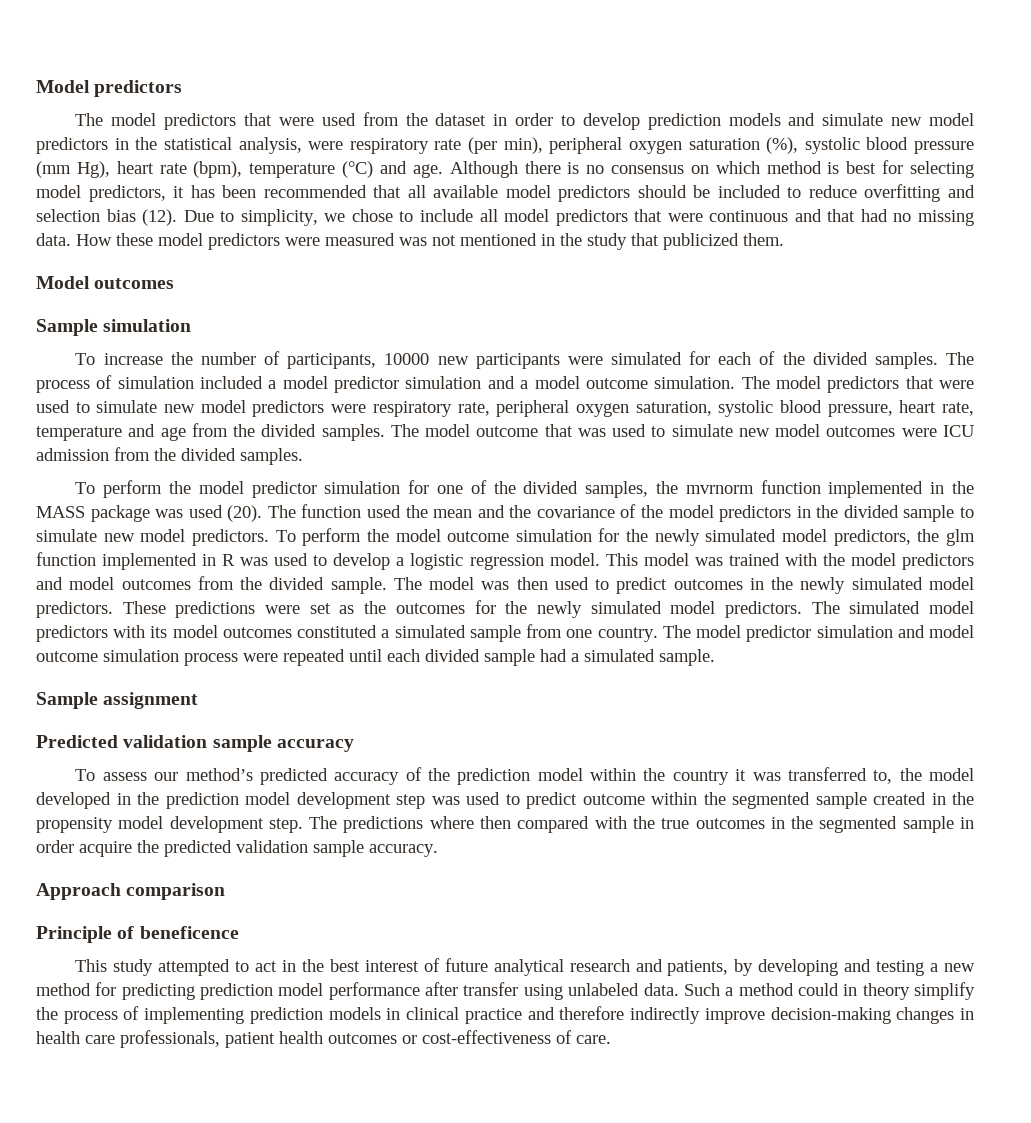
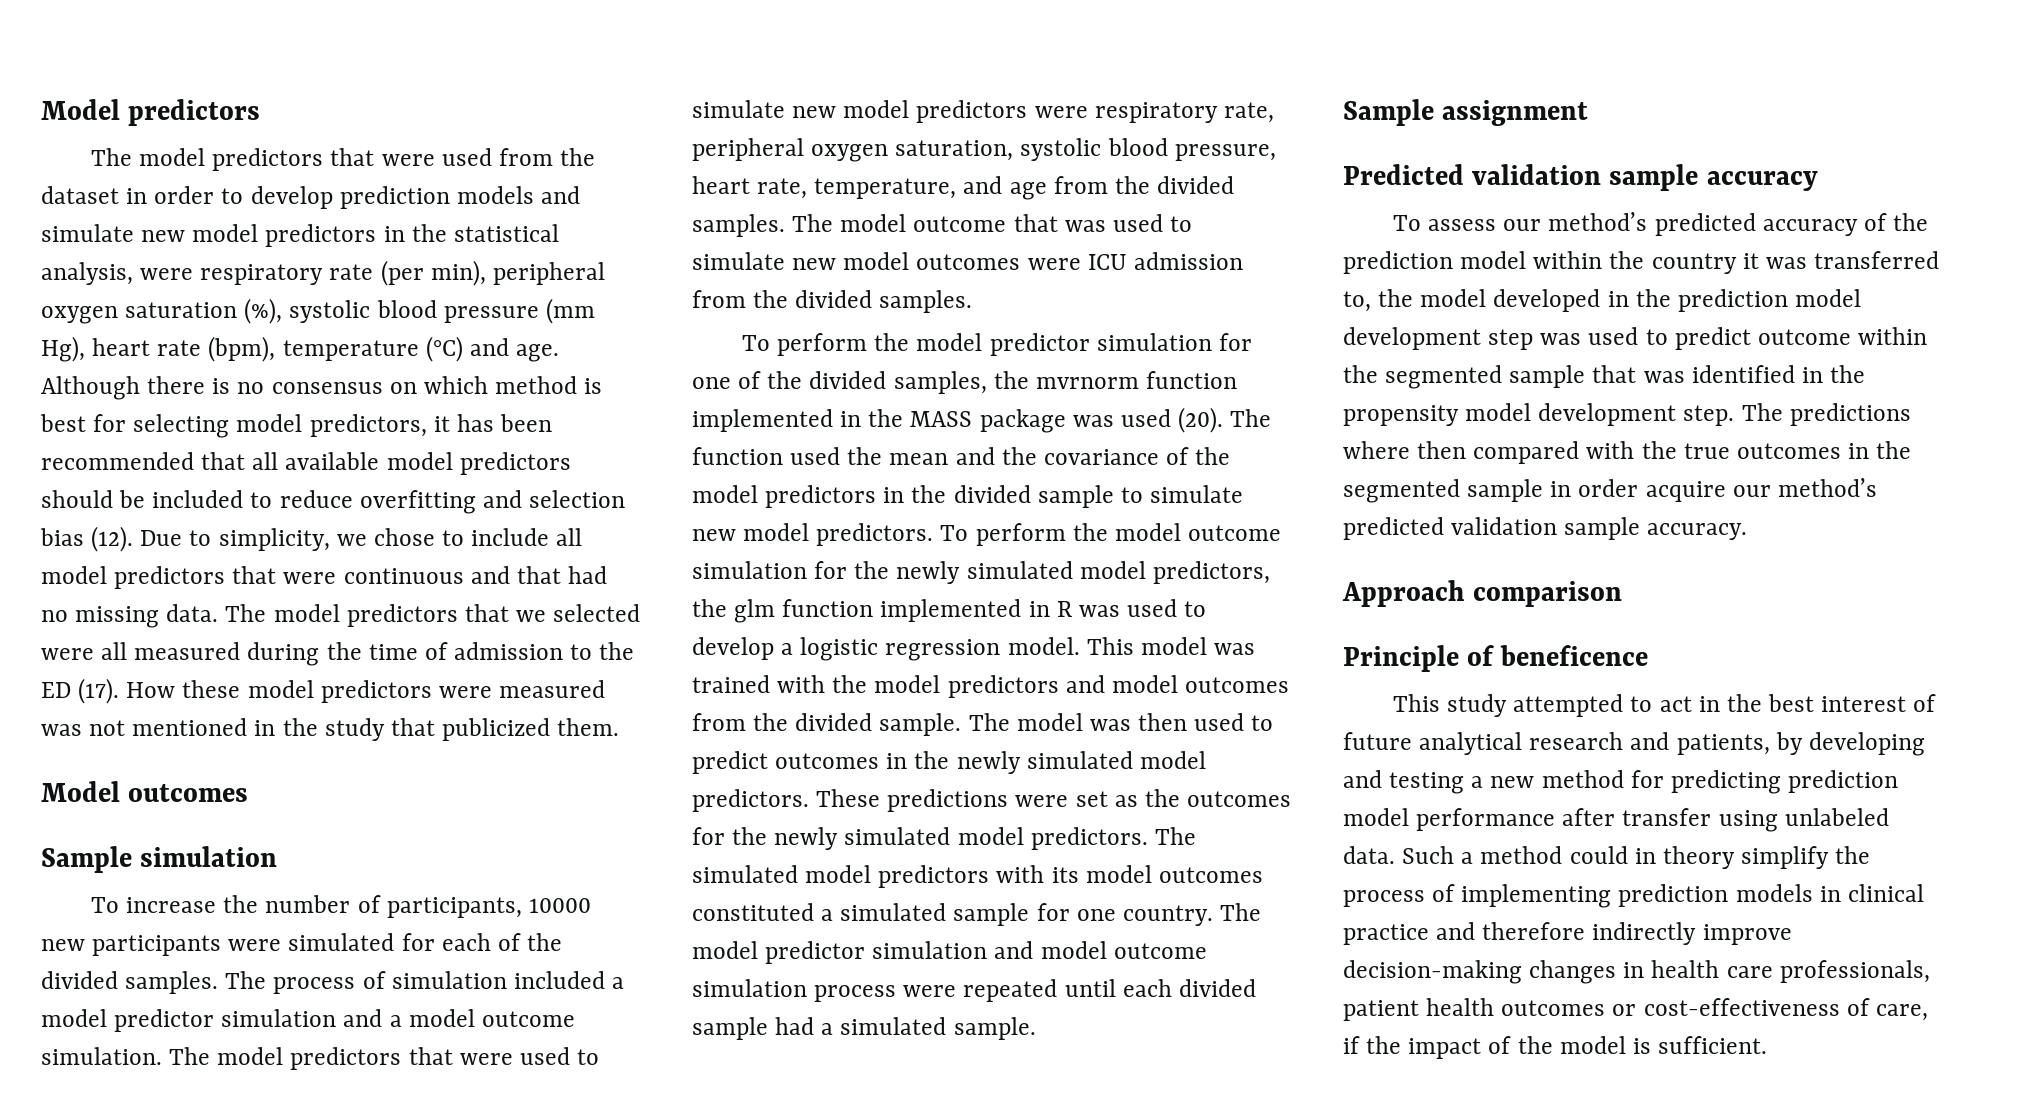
+ The model predictors that we selected were all measured during the time of admission to the ED (17).
- The model predictors that were used to simulate new model predictors were respiratory rate, peripheral oxygen saturation, systolic blood pressure, heart rate, temperature and age from the divided samples.
+ The model predictors that were used to simulate new model predictors were respiratory rate, peripheral oxygen saturation, systolic blood pressure, heart rate, temperature, and age from the divided samples.
- The simulated model predictors with its model outcomes constituted a simulated sample from one country.
+ The simulated model predictors with its model outcomes constituted a simulated sample for one country.
- To assess our method’s predicted accuracy of the prediction model within the country it was transferred to, the model developed in the prediction model development step was used to predict outcome within the segmented sample created in the propensity model development step.
+ To assess our method’s predicted accuracy of the prediction model within the country it was transferred to, the model developed in the prediction model development step was used to predict outcome within the segmented sample that was identified in the propensity model development step.
- The predictions where then compared with the true outcomes in the segmented sample in order acquire the predicted validation sample accuracy.
+ The predictions where then compared with the true outcomes in the segmented sample in order acquire our method’s predicted validation sample accuracy.
- Such a method could in theory simplify the process of implementing prediction models in clinical practice and therefore indirectly improve decision-making changes in health care professionals, patient health outcomes or cost-effectiveness of care.
+ Such a method could in theory simplify the process of implementing prediction models in clinical practice and therefore indirectly improve decision-making changes in health care professionals, patient health outcomes or cost-effectiveness of care, if the impact of the model is sufficient.

